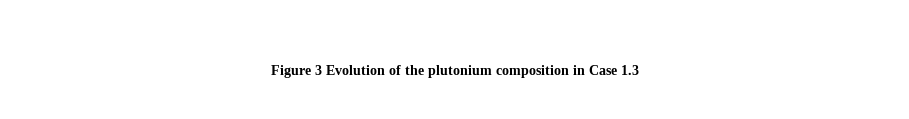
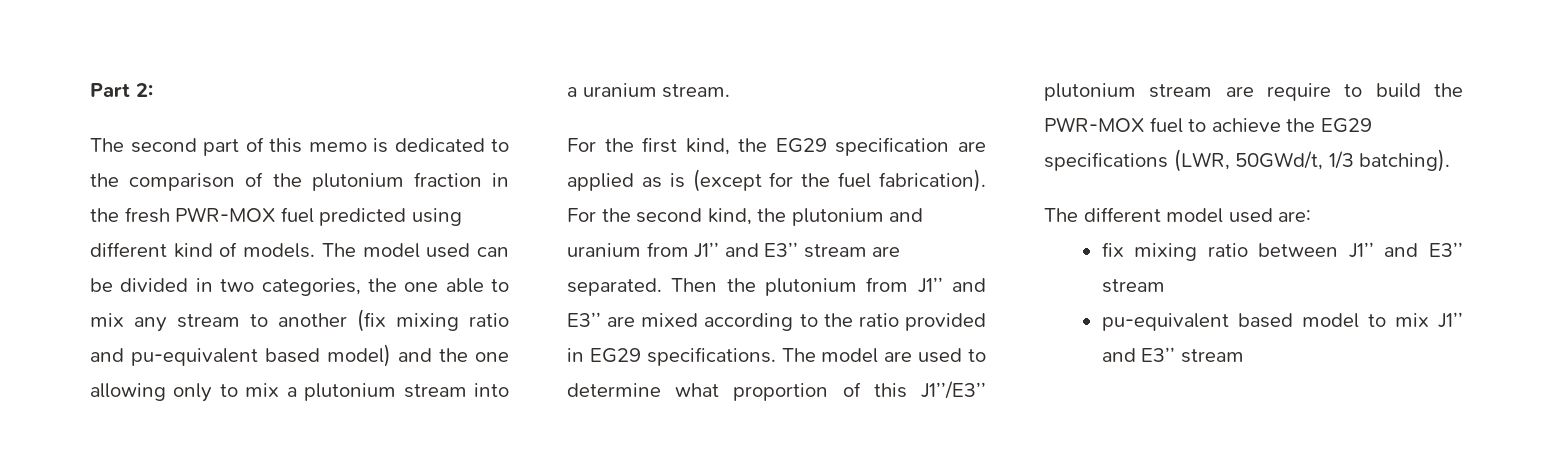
- Figure 3 Evolution of the plutonium composition in Case 1.3
+ Part 2:
+ The second part of this memo is dedicated to the comparison of the plutonium fraction in the fresh PWR-MOX fuel predicted using different kind of models. The model used can be divided in two categories, the one able to mix any stream to another (fix mixing ratio and pu-equivalent based model) and the one allowing only to mix a plutonium stream into a uranium stream.
+ For the first kind, the EG29 specification are applied as is (except for the fuel fabrication). For the second kind, the plutonium and uranium from J1’’ and E3’’ stream are separated. Then the plutonium from J1’’ and E3’’ are mixed according to the ratio provided in EG29 specifications. The model are used to determine what proportion of this J1’’/E3’’ plutonium stream are require to build the PWR-MOX fuel to achieve the EG29 specifications (LWR, 50GWd/t, 1/3 batching).
+ The different model used are:
+ fix mixing ratio between J1’’ and E3’’ stream
+ pu-equivalent based model to mix J1’’ and E3’’ stream

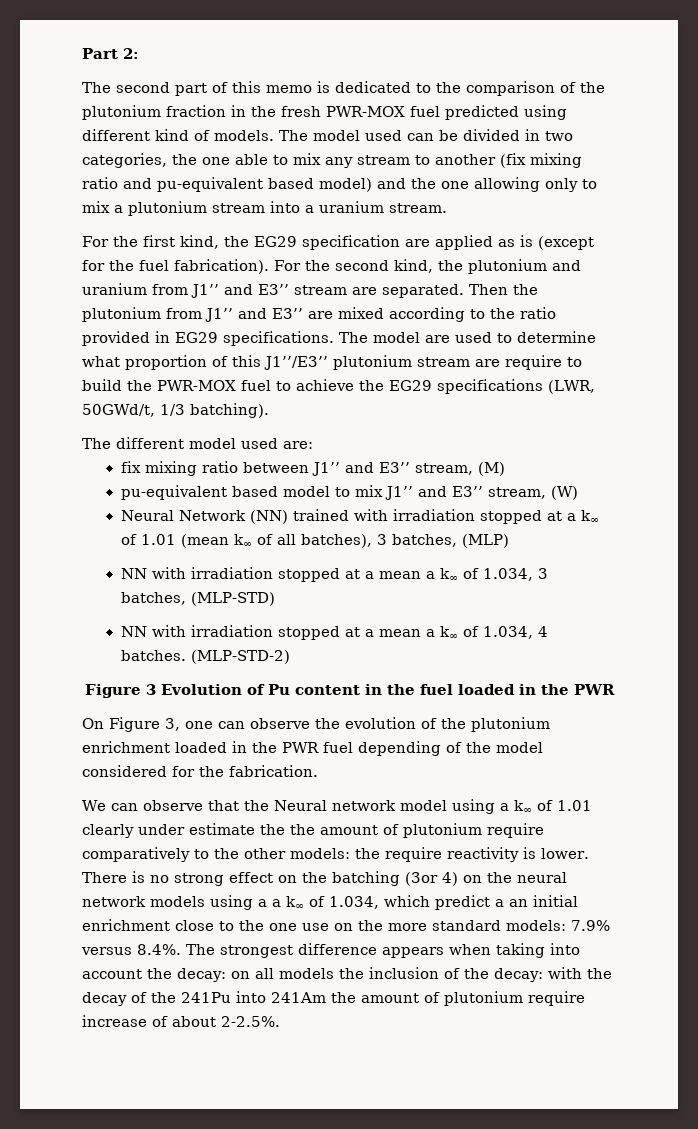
- fix mixing ratio between J1’’ and E3’’ stream
+ fix mixing ratio between J1’’ and E3’’ stream, (M)
- pu-equivalent based model to mix J1’’ and E3’’ stream
+ pu-equivalent based model to mix J1’’ and E3’’ stream, (W)
+ Neural Network (NN) trained with irradiation stopped at a k∞ of 1.01 (mean k∞ of all batches), 3 batches, (MLP)
+ NN with irradiation stopped at a mean a k∞ of 1.034, 3 batches, (MLP-STD)
+ NN with irradiation stopped at a mean a k∞ of 1.034, 4 batches. (MLP-STD-2)
+ Figure 3 Evolution of Pu content in the fuel loaded in the PWR
+ On Figure 3, one can observe the evolution of the plutonium enrichment loaded in the PWR fuel depending of the model considered for the fabrication.
+ We can observe that the Neural network model using a k∞ of 1.01 clearly under estimate the the amount of plutonium require comparatively to the other models: the require reactivity is lower. There is no strong effect on the batching (3or 4) on the neural network models using a a k∞ of 1.034, which predict a an initial enrichment close to the one use on the more standard models: 7.9% versus 8.4%. The strongest difference appears when taking into account the decay: on all models the inclusion of the decay: with the decay of the 241Pu into 241Am the amount of plutonium require increase of about 2-2.5%.

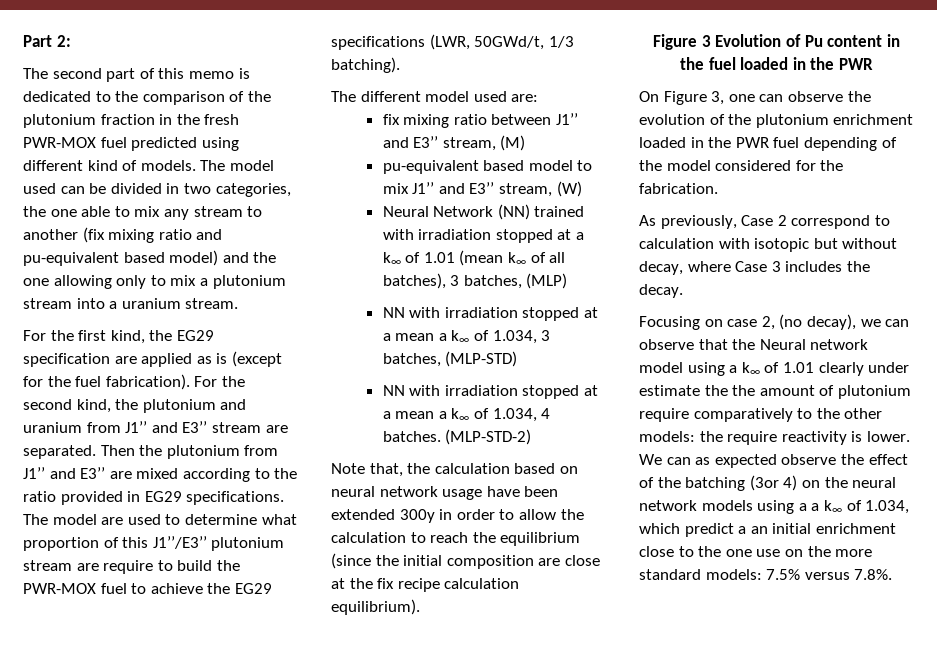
+ Note that, the calculation based on neural network usage have been extended 300y in order to allow the calculation to reach the equilibrium (since the initial composition are close at the fix recipe calculation equilibrium).
- We can observe that the Neural network model using a k∞ of 1.01 clearly under estimate the the amount of plutonium require comparatively to the other models: the require reactivity is lower.
+ As previously, Case 2 correspond to calculation with isotopic but without decay, where Case 3 includes the decay.
+ Focusing on case 2, (no decay), we can observe that the Neural network model using a k∞ of 1.01 clearly under estimate the the amount of plutonium require comparatively to the other models: the require reactivity is lower.
- There is no strong effect on the batching (3or 4) on the neural network models using a a k∞ of 1.034, which predict a an initial enrichment close to the one use on the more standard models: 7.9% versus 8.4%. The strongest difference appears when taking into account the decay: on all models the inclusion of the decay: with the decay of the 241Pu into 241Am the amount of plutonium require increase of about 2-2.5%.
+ We can as expected observe the effect of the batching (3or 4) on the neural network models using a a k∞ of 1.034, which predict a an initial enrichment close to the one use on the more standard models: 7.5% versus 7.8%.

